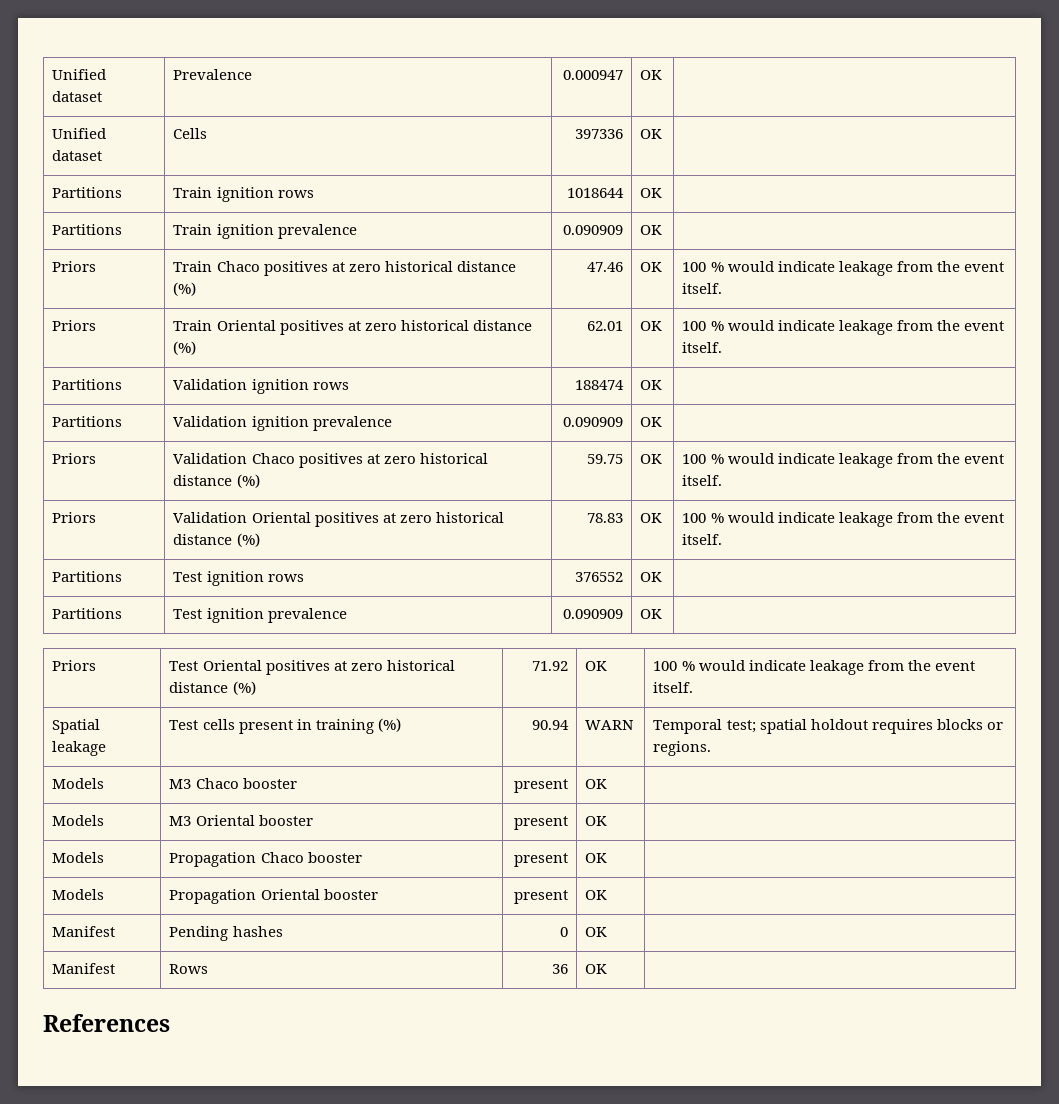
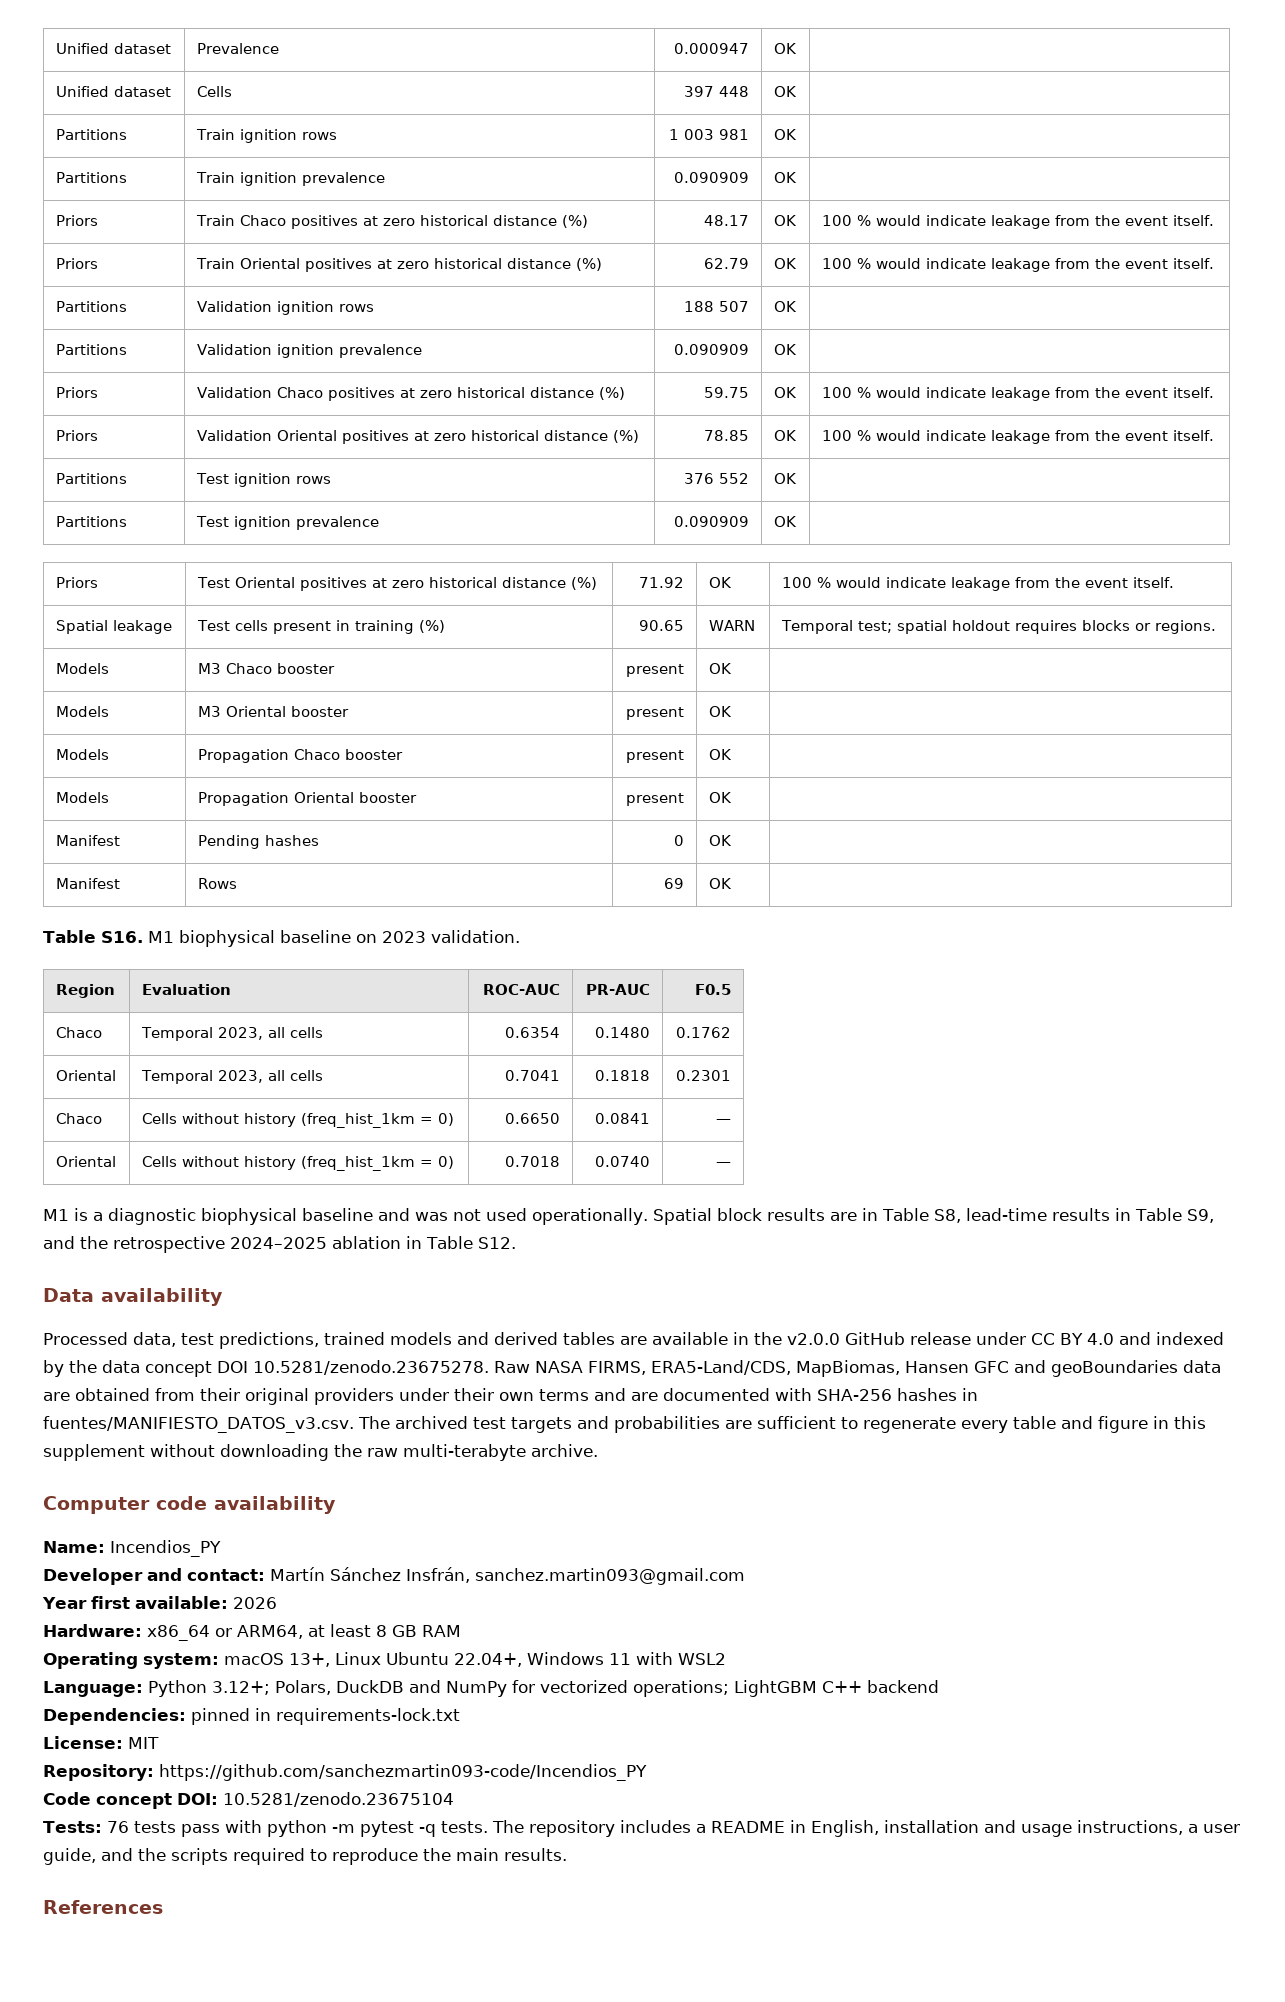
- Unified dataset | Cells | 397336 | OK |
+ Unified dataset | Cells | 397 448 | OK |
- Partitions | Train ignition rows | 1018644 | OK |
+ Partitions | Train ignition rows | 1 003 981 | OK |
- Priors | Train Chaco positives at zero historical distance (%) | 47.46 | OK | 100 % would indicate leakage from the event itself.
+ Priors | Train Chaco positives at zero historical distance (%) | 48.17 | OK | 100 % would indicate leakage from the event itself.
- Priors | Train Oriental positives at zero historical distance (%) | 62.01 | OK | 100 % would indicate leakage from the event itself.
+ Priors | Train Oriental positives at zero historical distance (%) | 62.79 | OK | 100 % would indicate leakage from the event itself.
- Partitions | Validation ignition rows | 188474 | OK |
+ Partitions | Validation ignition rows | 188 507 | OK |
- Priors | Validation Oriental positives at zero historical distance (%) | 78.83 | OK | 100 % would indicate leakage from the event itself.
+ Priors | Validation Oriental positives at zero historical distance (%) | 78.85 | OK | 100 % would indicate leakage from the event itself.
- Partitions | Test ignition rows | 376552 | OK |
+ Partitions | Test ignition rows | 376 552 | OK |
- Spatial leakage | Test cells present in training (%) | 90.94 | WARN | Temporal test; spatial holdout requires blocks or regions.
+ Spatial leakage | Test cells present in training (%) | 90.65 | WARN | Temporal test; spatial holdout requires blocks or regions.
- Manifest | Rows | 36 | OK |
+ Manifest | Rows | 69 | OK |
+ Table S16. M1 biophysical baseline on 2023 validation.
+ Region | Evaluation | ROC-AUC | PR-AUC | F0.5
+ Chaco | Temporal 2023, all cells | 0.6354 | 0.1480 | 0.1762
+ Oriental | Temporal 2023, all cells | 0.7041 | 0.1818 | 0.2301
+ Chaco | Cells without history (freq_hist_1km = 0) | 0.6650 | 0.0841 | —
+ Oriental | Cells without history (freq_hist_1km = 0) | 0.7018 | 0.0740 | —
+ M1 is a diagnostic biophysical baseline and was not used operationally. Spatial block results are in Table S8, lead-time results in Table S9, and the retrospective 2024–2025 ablation in Table S12.
+ Data availability
+ Processed data, test predictions, trained models and derived tables are available in the v2.0.0 GitHub release under CC BY 4.0 and indexed by the data concept DOI 10.5281/zenodo.23675278. Raw NASA FIRMS, ERA5-Land/CDS, MapBiomas, Hansen GFC and geoBoundaries data are obtained from their original providers under their own terms and are documented with SHA-256 hashes in fuentes/MANIFIESTO_DATOS_v3.csv. The archived test targets and probabilities are sufficient to regenerate every table and figure in this supplement without downloading the raw multi-terabyte archive.
+ Computer code availability
+ Name: Incendios_PY
+ Developer and contact: Martín Sánchez Insfrán, sanchez.martin093@gmail.com
+ Year first available: 2026
+ Hardware: x86_64 or ARM64, at least 8 GB RAM
+ Operating system: macOS 13+, Linux Ubuntu 22.04+, Windows 11 with WSL2
+ Language: Python 3.12+; Polars, DuckDB and NumPy for vectorized operations; LightGBM C++ backend
+ Dependencies: pinned in requirements-lock.txt
+ License: MIT
+ Repository: https://github.com/sanchezmartin093-code/Incendios_PY
+ Code concept DOI: 10.5281/zenodo.23675104
+ Tests: 76 tests pass with python -m pytest -q tests. The repository includes a README in English, installation and usage instructions, a user guide, and the scripts required to reproduce the main results.

